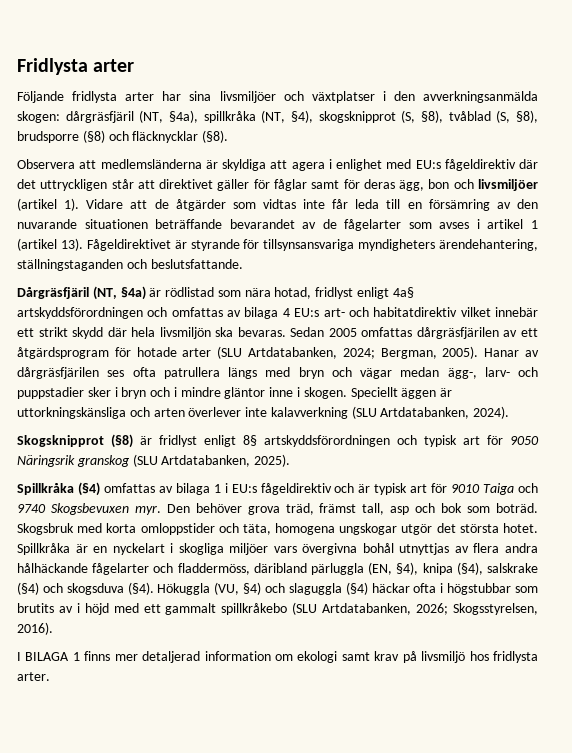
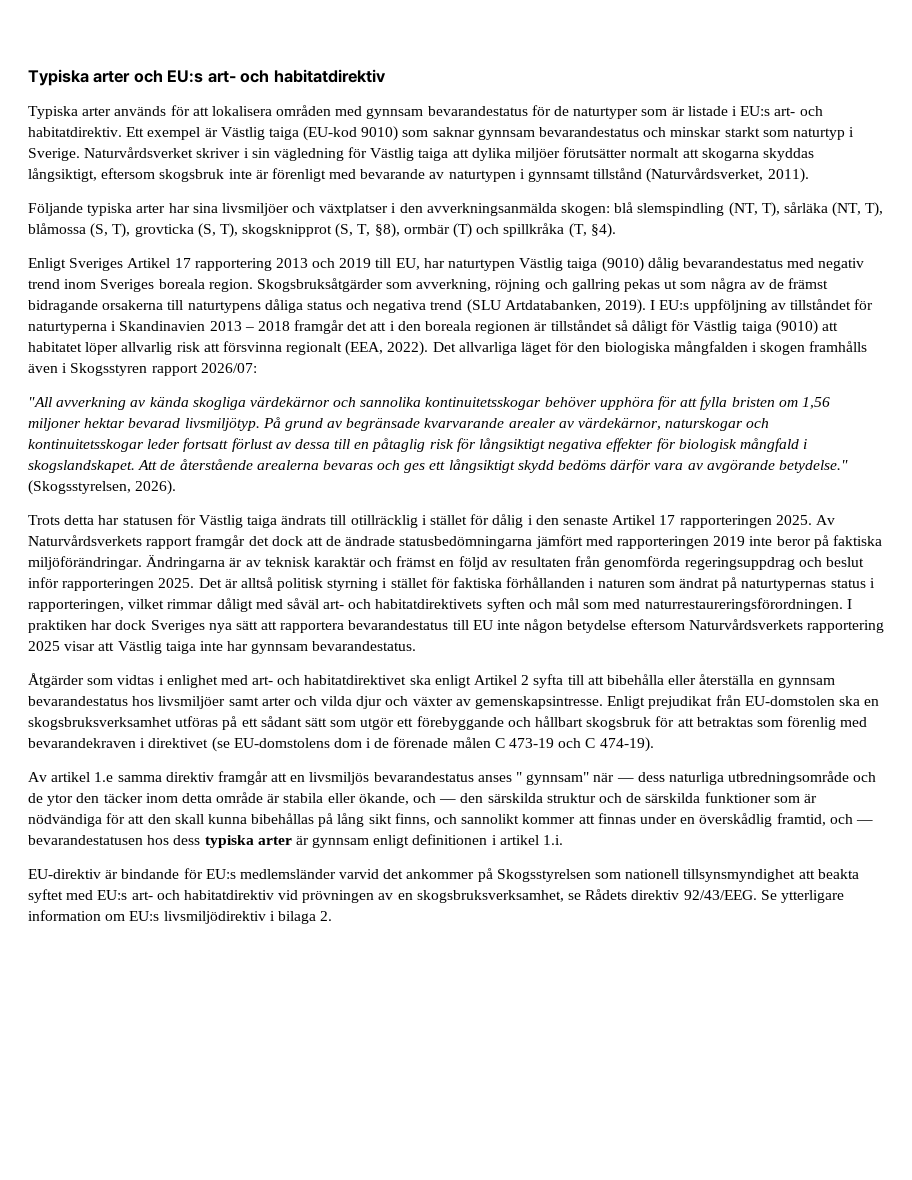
- Fridlysta arter
+ Typiska arter och EU:s art- och habitatdirektiv
+ Typiska arter används för att lokalisera områden med gynnsam bevarandestatus för de naturtyper som är listade i EU:s art- och habitatdirektiv. Ett exempel är Västlig taiga (EU-kod 9010) som saknar gynnsam bevarandestatus och minskar starkt som naturtyp i Sverige. Naturvårdsverket skriver i sin vägledning för Västlig taiga att dylika miljöer förutsätter normalt att skogarna skyddas långsiktigt, eftersom skogsbruk inte är förenligt med bevarande av naturtypen i gynnsamt tillstånd (Naturvårdsverket, 2011).
- Följande fridlysta arter har sina livsmiljöer och växtplatser i den avverkningsanmälda skogen: dårgräsfjäril (NT, §4a), spillkråka (NT, §4), skogsknipprot (S, §8), tvåblad (S, §8), brudsporre (§8) och fläcknycklar (§8).
- Observera att medlemsländerna är skyldiga att agera i enlighet med EU:s fågeldirektiv där det uttryckligen står att direktivet gäller för fåglar samt för deras ägg, bon och livsmiljöer (artikel 1). Vidare att de åtgärder som vidtas inte får leda till en försämring av den nuvarande situationen beträffande bevarandet av de fågelarter som avses i artikel 1 (artikel 13). Fågeldirektivet är styrande för tillsynsansvariga myndigheters ärendehantering, ställningstaganden och beslutsfattande.
- Dårgräsfjäril (NT, §4a) är rödlistad som nära hotad, fridlyst enligt 4a§ artskyddsförordningen och omfattas av bilaga 4 EU:s art- och habitatdirektiv vilket innebär ett strikt skydd där hela livsmiljön ska bevaras. Sedan 2005 omfattas dårgräsfjärilen av ett åtgärdsprogram för hotade arter (SLU Artdatabanken, 2024; Bergman, 2005). Hanar av dårgräsfjärilen ses ofta patrullera längs med bryn och vägar medan ägg-, larv- och puppstadier sker i bryn och i mindre gläntor inne i skogen. Speciellt äggen är uttorkningskänsliga och arten överlever inte kalavverkning (SLU Artdatabanken, 2024).
- Skogsknipprot (§8) är fridlyst enligt 8§ artskyddsförordningen och typisk art för 9050 Näringsrik granskog (SLU Artdatabanken, 2025).
- Spillkråka (§4) omfattas av bilaga 1 i EU:s fågeldirektiv och är typisk art för 9010 Taiga och 9740 Skogsbevuxen myr. Den behöver grova träd, främst tall, asp och bok som boträd. Skogsbruk med korta omloppstider och täta, homogena ungskogar utgör det största hotet. Spillkråka är en nyckelart i skogliga miljöer vars övergivna bohål utnyttjas av flera andra hålhäckande fågelarter och fladdermöss, däribland pärluggla (EN, §4), knipa (§4), salskrake (§4) och skogsduva (§4). Hökuggla (VU, §4) och slaguggla (§4) häckar ofta i högstubbar som brutits av i höjd med ett gammalt spillkråkebo (SLU Artdatabanken, 2026; Skogsstyrelsen, 2016).
- I BILAGA 1 finns mer detaljerad information om ekologi samt krav på livsmiljö hos fridlysta arter.
+ Följande typiska arter har sina livsmiljöer och växtplatser i den avverkningsanmälda skogen: blå slemspindling (NT, T), sårläka (NT, T), blåmossa (S, T), grovticka (S, T), skogsknipprot (S, T, §8), ormbär (T) och spillkråka (T, §4).
+ Enligt Sveriges Artikel 17 rapportering 2013 och 2019 till EU, har naturtypen Västlig taiga (9010) dålig bevarandestatus med negativ trend inom Sveriges boreala region. Skogsbruksåtgärder som avverkning, röjning och gallring pekas ut som några av de främst bidragande orsakerna till naturtypens dåliga status och negativa trend (SLU Artdatabanken, 2019). I EU:s uppföljning av tillståndet för naturtyperna i Skandinavien 2013 – 2018 framgår det att i den boreala regionen är tillståndet så dåligt för Västlig taiga (9010) att habitatet löper allvarlig risk att försvinna regionalt (EEA, 2022). Det allvarliga läget för den biologiska mångfalden i skogen framhålls även i Skogsstyren rapport 2026/07:
+ "All avverkning av kända skogliga värdekärnor och sannolika kontinuitetsskogar behöver upphöra för att fylla bristen om 1,56 miljoner hektar bevarad livsmiljötyp. På grund av begränsade kvarvarande arealer av värdekärnor, naturskogar och kontinuitetsskogar leder fortsatt förlust av dessa till en påtaglig risk för långsiktigt negativa effekter för biologisk mångfald i skogslandskapet. Att de återstående arealerna bevaras och ges ett långsiktigt skydd bedöms därför vara av avgörande betydelse." (Skogsstyrelsen, 2026).
+ Trots detta har statusen för Västlig taiga ändrats till otillräcklig i stället för dålig i den senaste Artikel 17 rapporteringen 2025. Av Naturvårdsverkets rapport framgår det dock att de ändrade statusbedömningarna jämfört med rapporteringen 2019 inte beror på faktiska miljöförändringar. Ändringarna är av teknisk karaktär och främst en följd av resultaten från genomförda regeringsuppdrag och beslut inför rapporteringen 2025. Det är alltså politisk styrning i stället för faktiska förhållanden i naturen som ändrat på naturtypernas status i rapporteringen, vilket rimmar dåligt med såväl art- och habitatdirektivets syften och mål som med naturrestaureringsförordningen. I praktiken har dock Sveriges nya sätt att rapportera bevarandestatus till EU inte någon betydelse eftersom Naturvårdsverkets rapportering 2025 visar att Västlig taiga inte har gynnsam bevarandestatus.
+ Åtgärder som vidtas i enlighet med art- och habitatdirektivet ska enligt Artikel 2 syfta till att bibehålla eller återställa en gynnsam bevarandestatus hos livsmiljöer samt arter och vilda djur och växter av gemenskapsintresse. Enligt prejudikat från EU-domstolen ska en skogsbruksverksamhet utföras på ett sådant sätt som utgör ett förebyggande och hållbart skogsbruk för att betraktas som förenlig med bevarandekraven i direktivet (se EU-domstolens dom i de förenade målen C 473-19 och C 474-19).
+ Av artikel 1.e samma direktiv framgår att en livsmiljös bevarandestatus anses " gynnsam" när — dess naturliga utbredningsområde och de ytor den täcker inom detta område är stabila eller ökande, och — den särskilda struktur och de särskilda funktioner som är nödvändiga för att den skall kunna bibehållas på lång sikt finns, och sannolikt kommer att finnas under en överskådlig framtid, och — bevarandestatusen hos dess typiska arter är gynnsam enligt definitionen i artikel 1.i.
+ EU-direktiv är bindande för EU:s medlemsländer varvid det ankommer på Skogsstyrelsen som nationell tillsynsmyndighet att beakta syftet med EU:s art- och habitatdirektiv vid prövningen av en skogsbruksverksamhet, se Rådets direktiv 92/43/EEG. Se ytterligare information om EU:s livsmiljödirektiv i bilaga 2.

